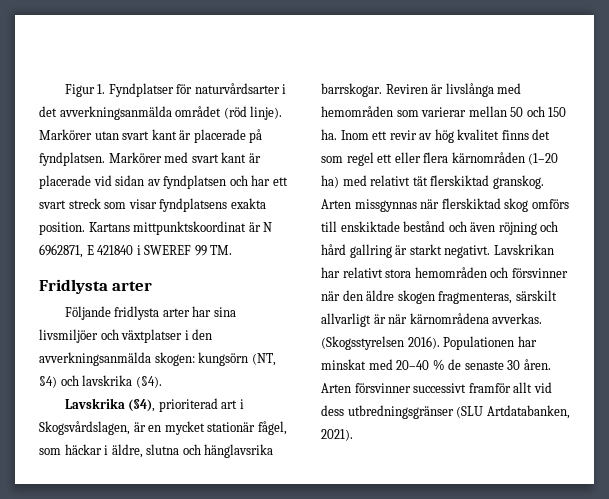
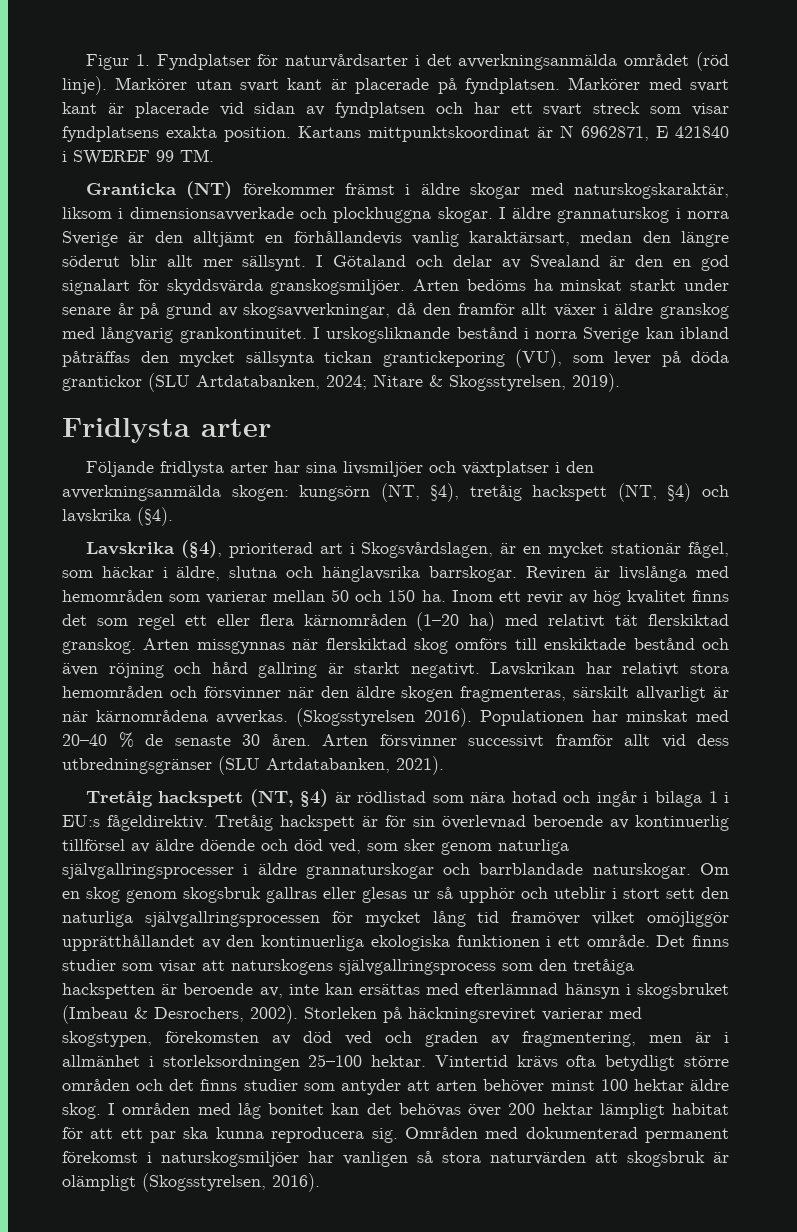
+ Granticka (NT) förekommer främst i äldre skogar med naturskogskaraktär, liksom i dimensionsavverkade och plockhuggna skogar. I äldre grannaturskog i norra Sverige är den alltjämt en förhållandevis vanlig karaktärsart, medan den längre söderut blir allt mer sällsynt. I Götaland och delar av Svealand är den en god signalart för skyddsvärda granskogsmiljöer. Arten bedöms ha minskat starkt under senare år på grund av skogsavverkningar, då den framför allt växer i äldre granskog med långvarig grankontinuitet. I urskogsliknande bestånd i norra Sverige kan ibland påträffas den mycket sällsynta tickan grantickeporing (VU), som lever på döda grantickor (SLU Artdatabanken, 2024; Nitare & Skogsstyrelsen, 2019).
- Följande fridlysta arter har sina livsmiljöer och växtplatser i den avverkningsanmälda skogen: kungsörn (NT, §4) och lavskrika (§4).
+ Följande fridlysta arter har sina livsmiljöer och växtplatser i den avverkningsanmälda skogen: kungsörn (NT, §4), tretåig hackspett (NT, §4) och lavskrika (§4).
+ Tretåig hackspett (NT, §4) är rödlistad som nära hotad och ingår i bilaga 1 i EU:s fågeldirektiv. Tretåig hackspett är för sin överlevnad beroende av kontinuerlig tillförsel av äldre döende och död ved, som sker genom naturliga självgallringsprocesser i äldre grannaturskogar och barrblandade naturskogar. Om en skog genom skogsbruk gallras eller glesas ur så upphör och uteblir i stort sett den naturliga självgallringsprocessen för mycket lång tid framöver vilket omöjliggör upprätthållandet av den kontinuerliga ekologiska funktionen i ett område. Det finns studier som visar att naturskogens självgallringsprocess som den tretåiga hackspetten är beroende av, inte kan ersättas med efterlämnad hänsyn i skogsbruket (Imbeau & Desrochers, 2002). Storleken på häckningsreviret varierar med skogstypen, förekomsten av död ved och graden av fragmentering, men är i allmänhet i storleksordningen 25–100 hektar. Vintertid krävs ofta betydligt större områden och det finns studier som antyder att arten behöver minst 100 hektar äldre skog. I områden med låg bonitet kan det behövas över 200 hektar lämpligt habitat för att ett par ska kunna reproducera sig. Områden med dokumenterad permanent förekomst i naturskogsmiljöer har vanligen så stora naturvärden att skogsbruk är olämpligt (Skogsstyrelsen, 2016).

